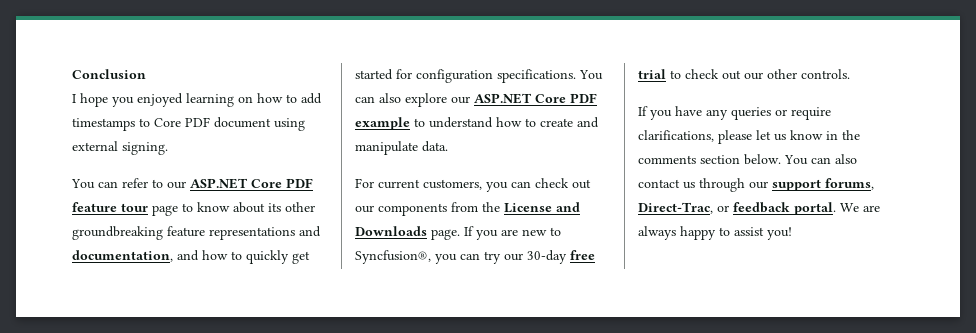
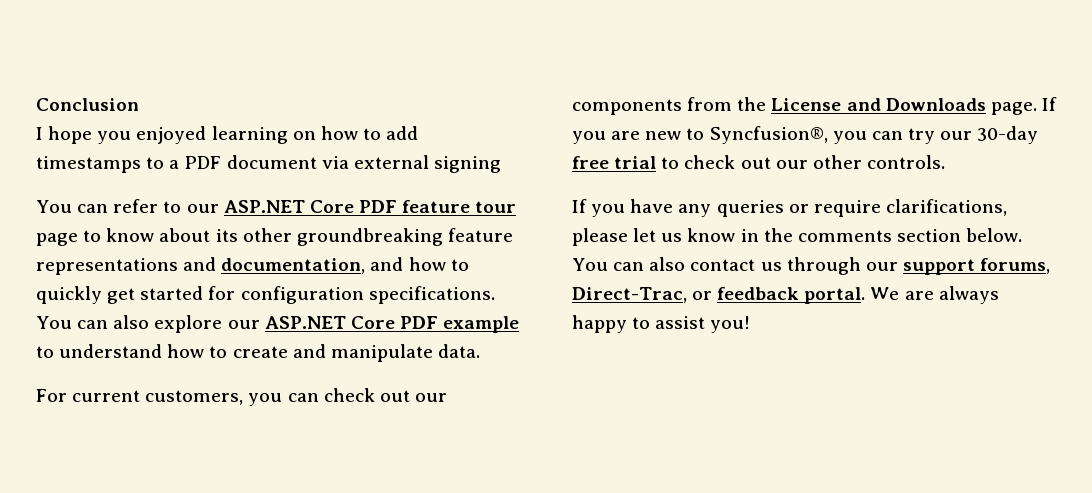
- I hope you enjoyed learning on how to add timestamps to Core PDF document using external signing.
+ I hope you enjoyed learning on how to add timestamps to a PDF document via external signing

